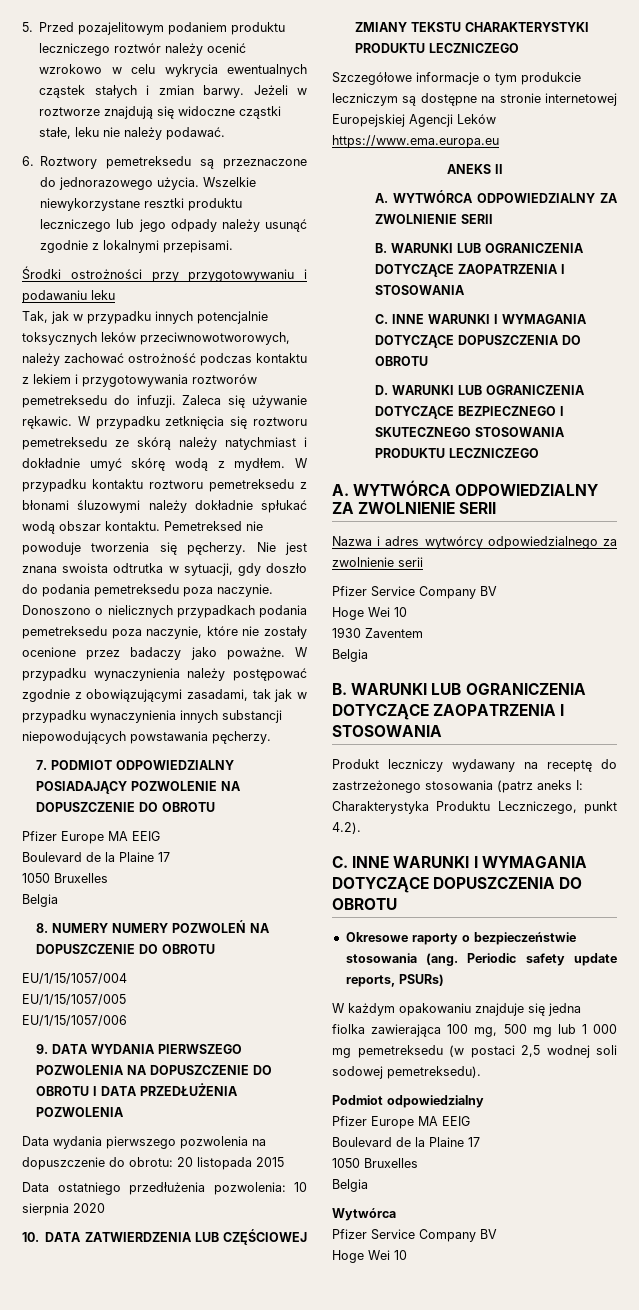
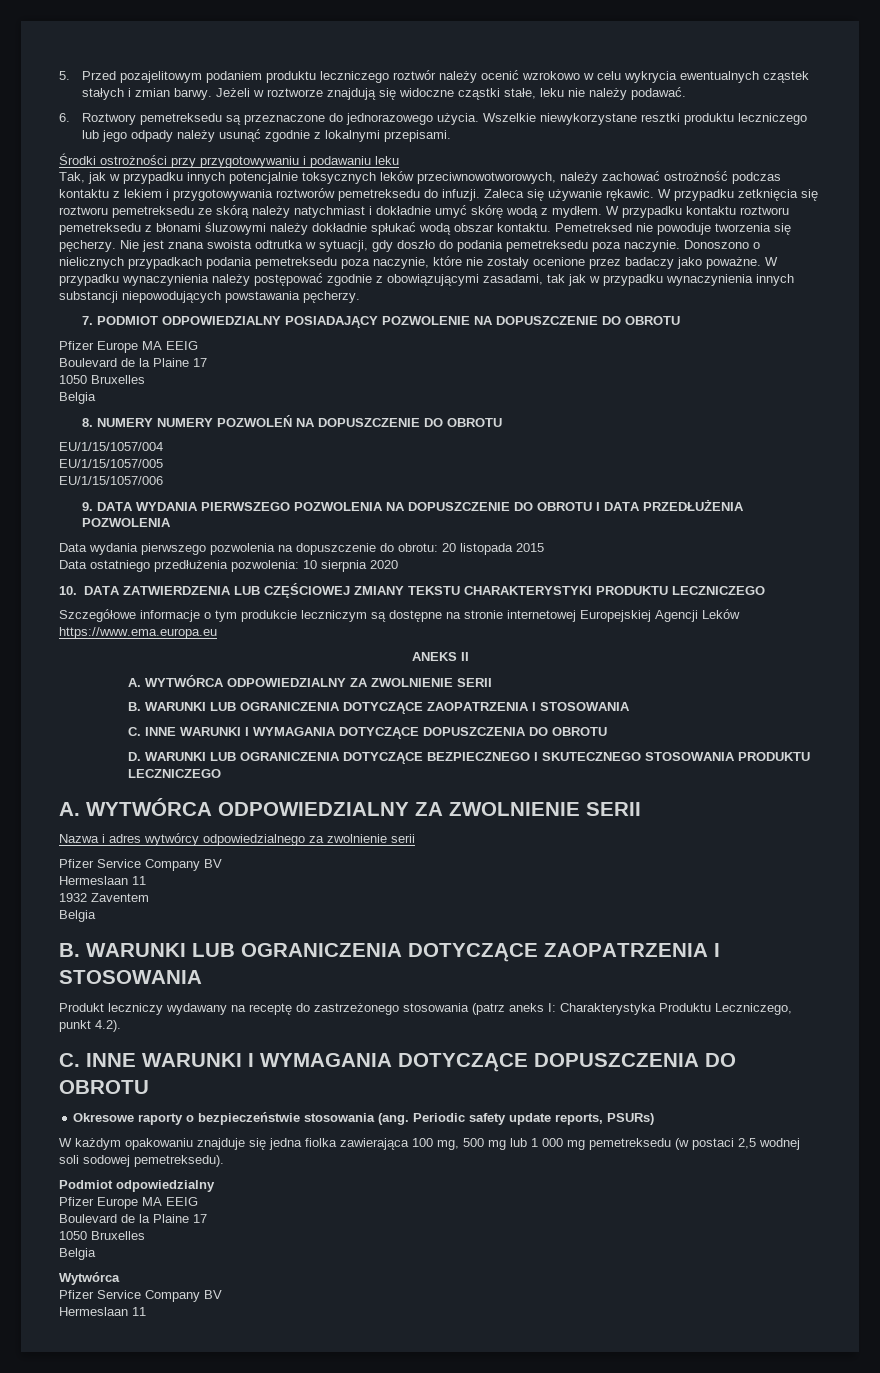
  Nazwa i adres wytwórcy odpowiedzialnego za zwolnienie serii
  Pfizer Service Company BV
- Hoge Wei 10
- 1930 Zaventem
+ Hermeslaan 11
+ 1932 Zaventem
  Wytwórca
  Pfizer Service Company BV
- Hoge Wei 10
+ Hermeslaan 11

